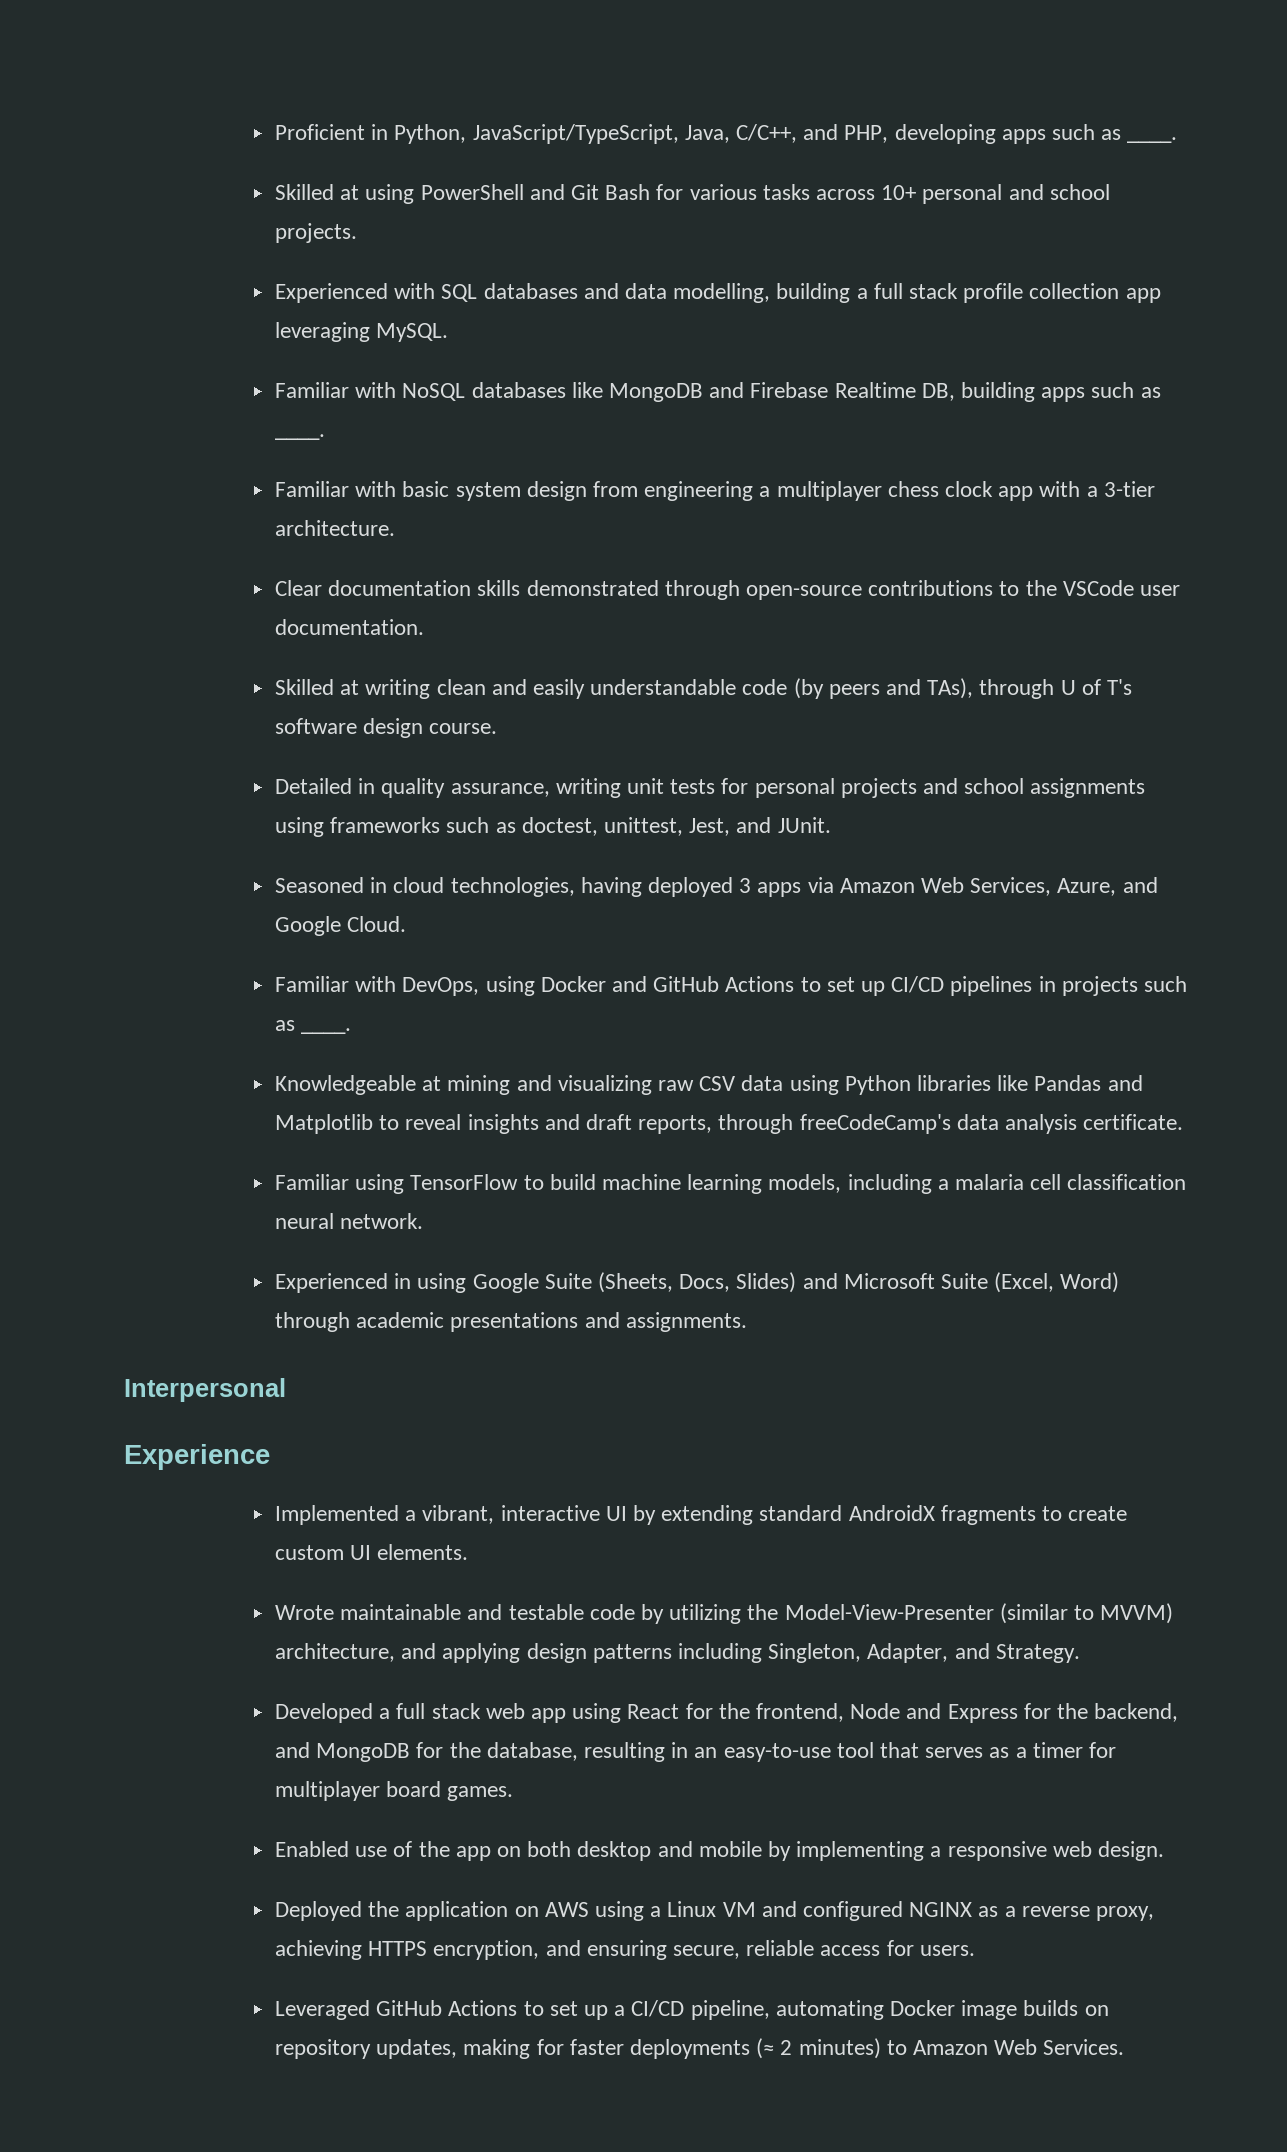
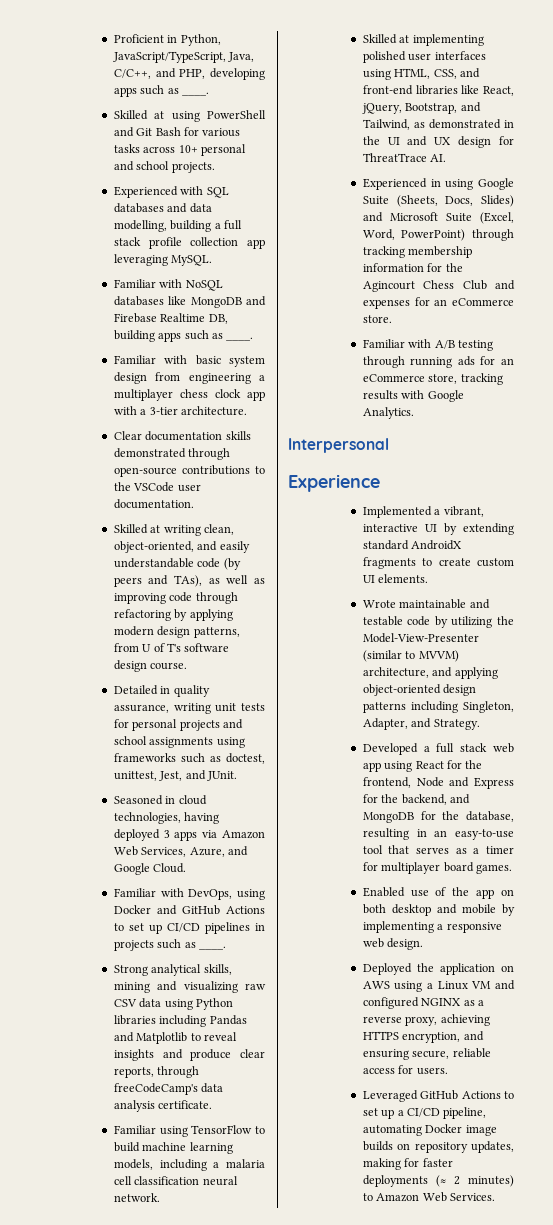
- Skilled at writing clean and easily understandable code (by peers and TAs), through U of T's software design course.
+ Skilled at writing clean, object-oriented, and easily understandable code (by peers and TAs), as well as improving code through refactoring by applying modern design patterns, from U of T's software design course.
- Knowledgeable at mining and visualizing raw CSV data using Python libraries like Pandas and Matplotlib to reveal insights and draft reports, through freeCodeCamp's data analysis certificate.
+ Strong analytical skills, mining and visualizing raw CSV data using Python libraries including Pandas and Matplotlib to reveal insights and produce clear reports, through freeCodeCamp's data analysis certificate.
+ Skilled at implementing polished user interfaces using HTML, CSS, and front-end libraries like React, jQuery, Bootstrap, and Tailwind, as demonstrated in the UI and UX design for ThreatTrace AI.
- Experienced in using Google Suite (Sheets, Docs, Slides) and Microsoft Suite (Excel, Word) through academic presentations and assignments.
+ Experienced in using Google Suite (Sheets, Docs, Slides) and Microsoft Suite (Excel, Word, PowerPoint) through tracking membership information for the Agincourt Chess Club and expenses for an eCommerce store.
+ Familiar with A/B testing through running ads for an eCommerce store, tracking results with Google Analytics.
- Wrote maintainable and testable code by utilizing the Model-View-Presenter (similar to MVVM) architecture, and applying design patterns including Singleton, Adapter, and Strategy.
+ Wrote maintainable and testable code by utilizing the Model-View-Presenter (similar to MVVM) architecture, and applying object-oriented design patterns including Singleton, Adapter, and Strategy.

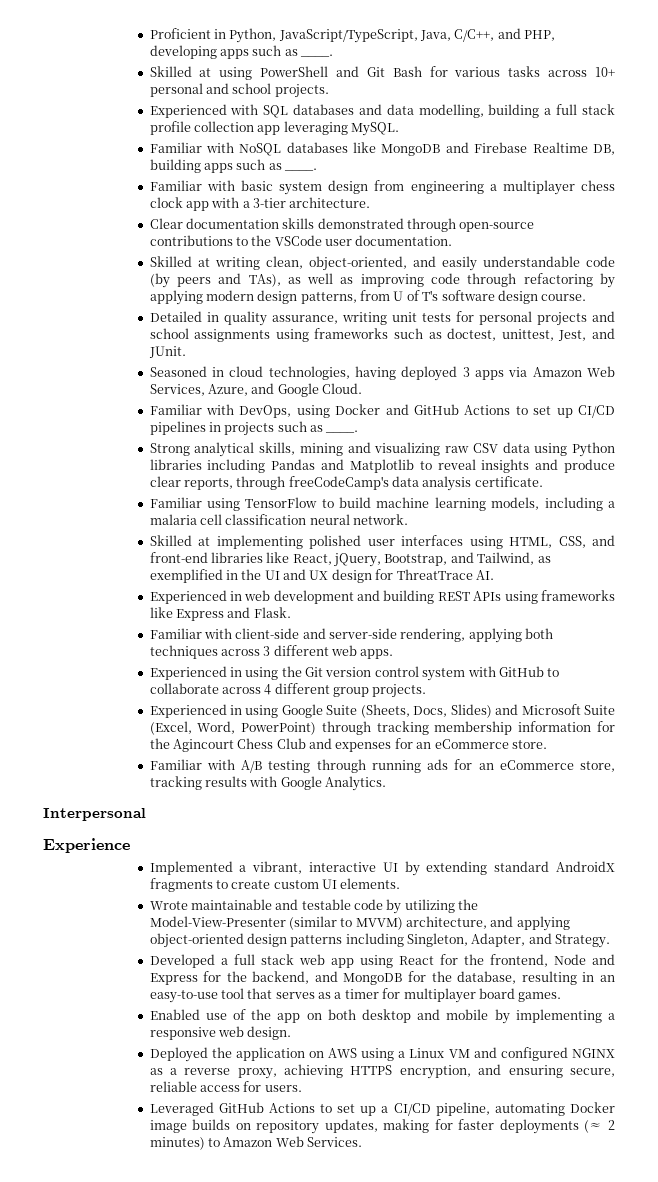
- Skilled at implementing polished user interfaces using HTML, CSS, and front-end libraries like React, jQuery, Bootstrap, and Tailwind, as demonstrated in the UI and UX design for ThreatTrace AI.
+ Skilled at implementing polished user interfaces using HTML, CSS, and front-end libraries like React, jQuery, Bootstrap, and Tailwind, as exemplified in the UI and UX design for ThreatTrace AI.
+ Experienced in web development and building REST APIs using frameworks like Express and Flask.
+ Familiar with client-side and server-side rendering, applying both techniques across 3 different web apps.
+ Experienced in using the Git version control system with GitHub to collaborate across 4 different group projects.

